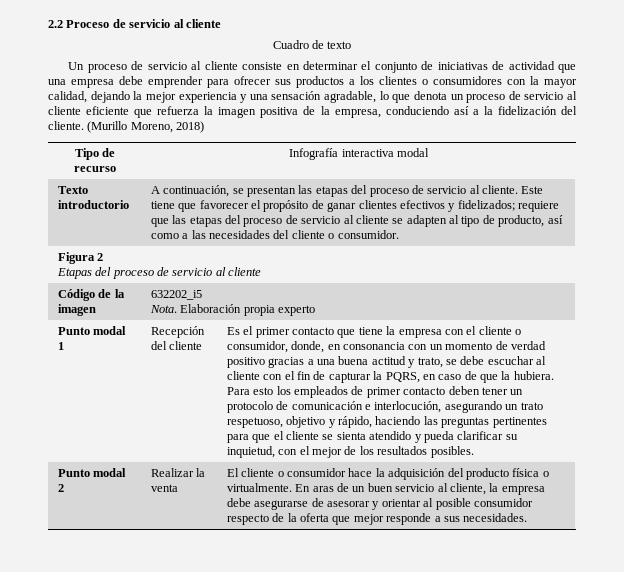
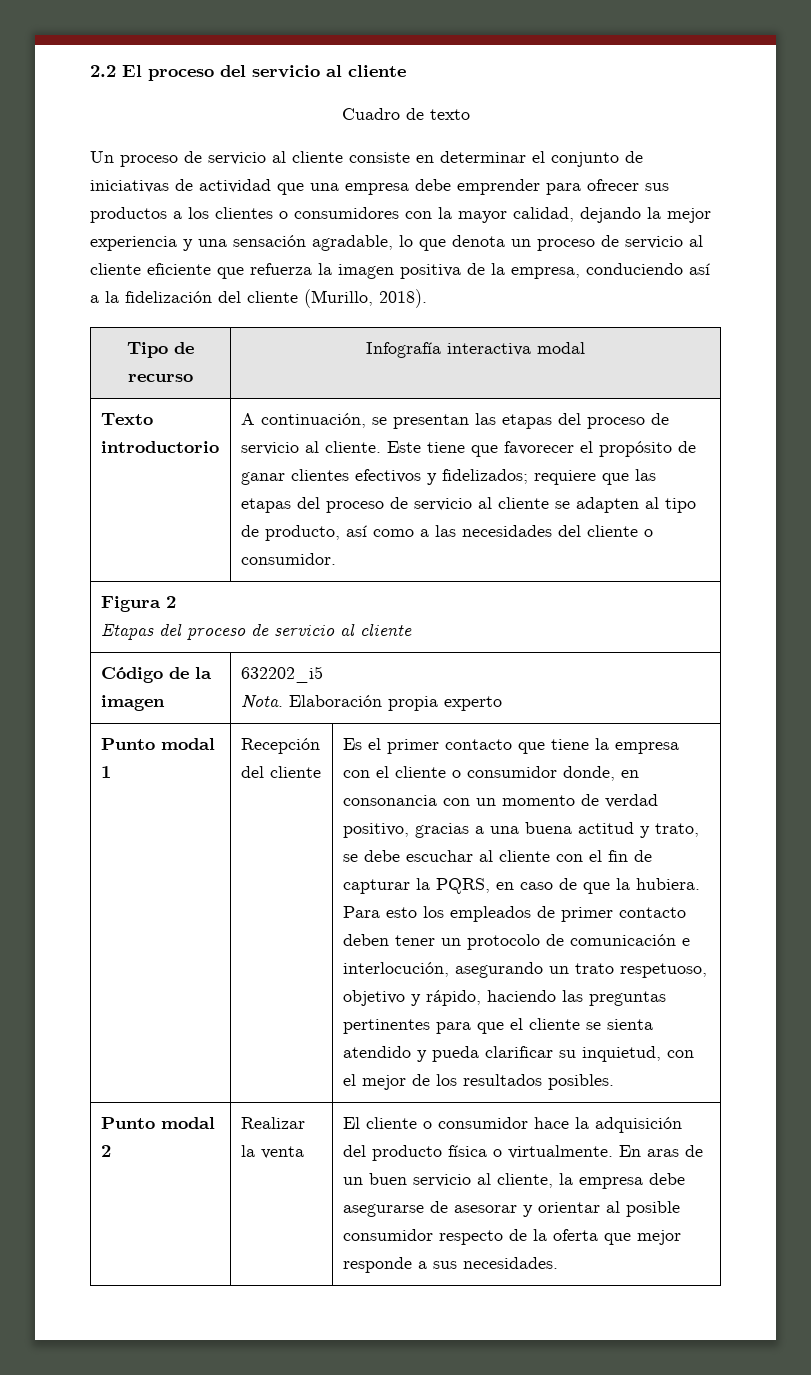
- 2.2 Proceso de servicio al cliente
+ 2.2 El proceso del servicio al cliente
- Un proceso de servicio al cliente consiste en determinar el conjunto de iniciativas de actividad que una empresa debe emprender para ofrecer sus productos a los clientes o consumidores con la mayor calidad, dejando la mejor experiencia y una sensación agradable, lo que denota un proceso de servicio al cliente eficiente que refuerza la imagen positiva de la empresa, conduciendo así a la fidelización del cliente. (Murillo Moreno, 2018)
+ Un proceso de servicio al cliente consiste en determinar el conjunto de iniciativas de actividad que una empresa debe emprender para ofrecer sus productos a los clientes o consumidores con la mayor calidad, dejando la mejor experiencia y una sensación agradable, lo que denota un proceso de servicio al cliente eficiente que refuerza la imagen positiva de la empresa, conduciendo así a la fidelización del cliente (Murillo, 2018).
- Es el primer contacto que tiene la empresa con el cliente o consumidor, donde, en consonancia con un momento de verdad positivo gracias a una buena actitud y trato, se debe escuchar al cliente con el fin de capturar la PQRS, en caso de que la hubiera.
+ Es el primer contacto que tiene la empresa con el cliente o consumidor donde, en consonancia con un momento de verdad positivo, gracias a una buena actitud y trato, se debe escuchar al cliente con el fin de capturar la PQRS, en caso de que la hubiera.

